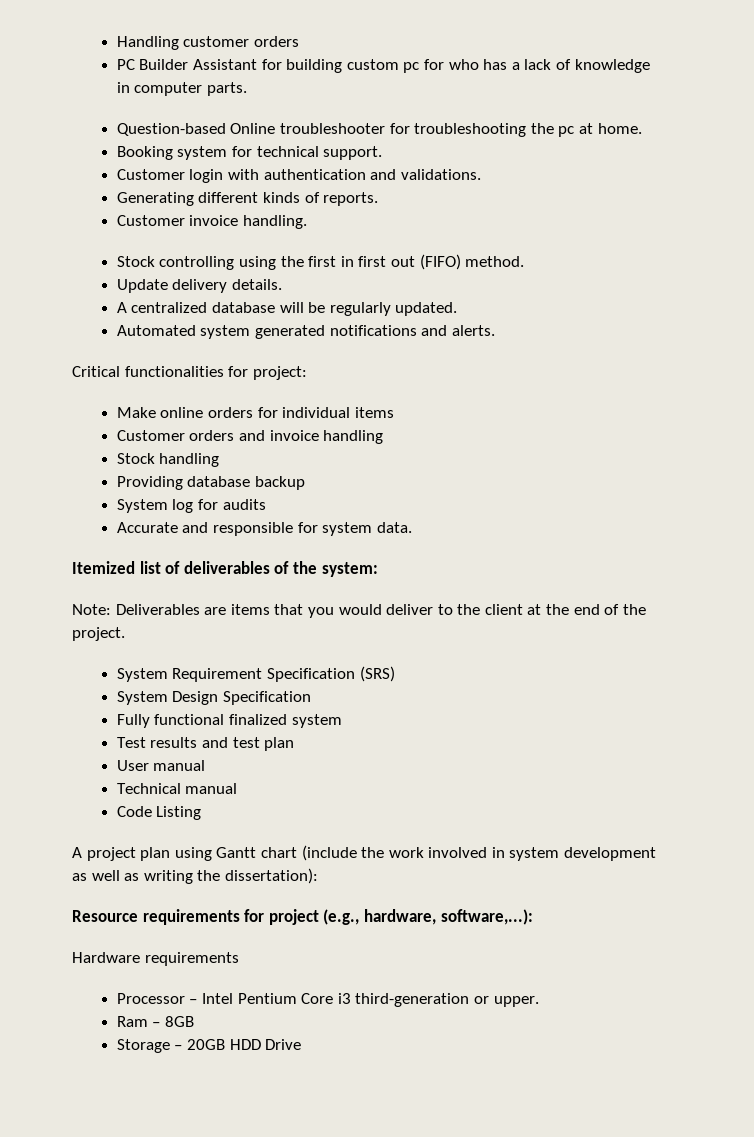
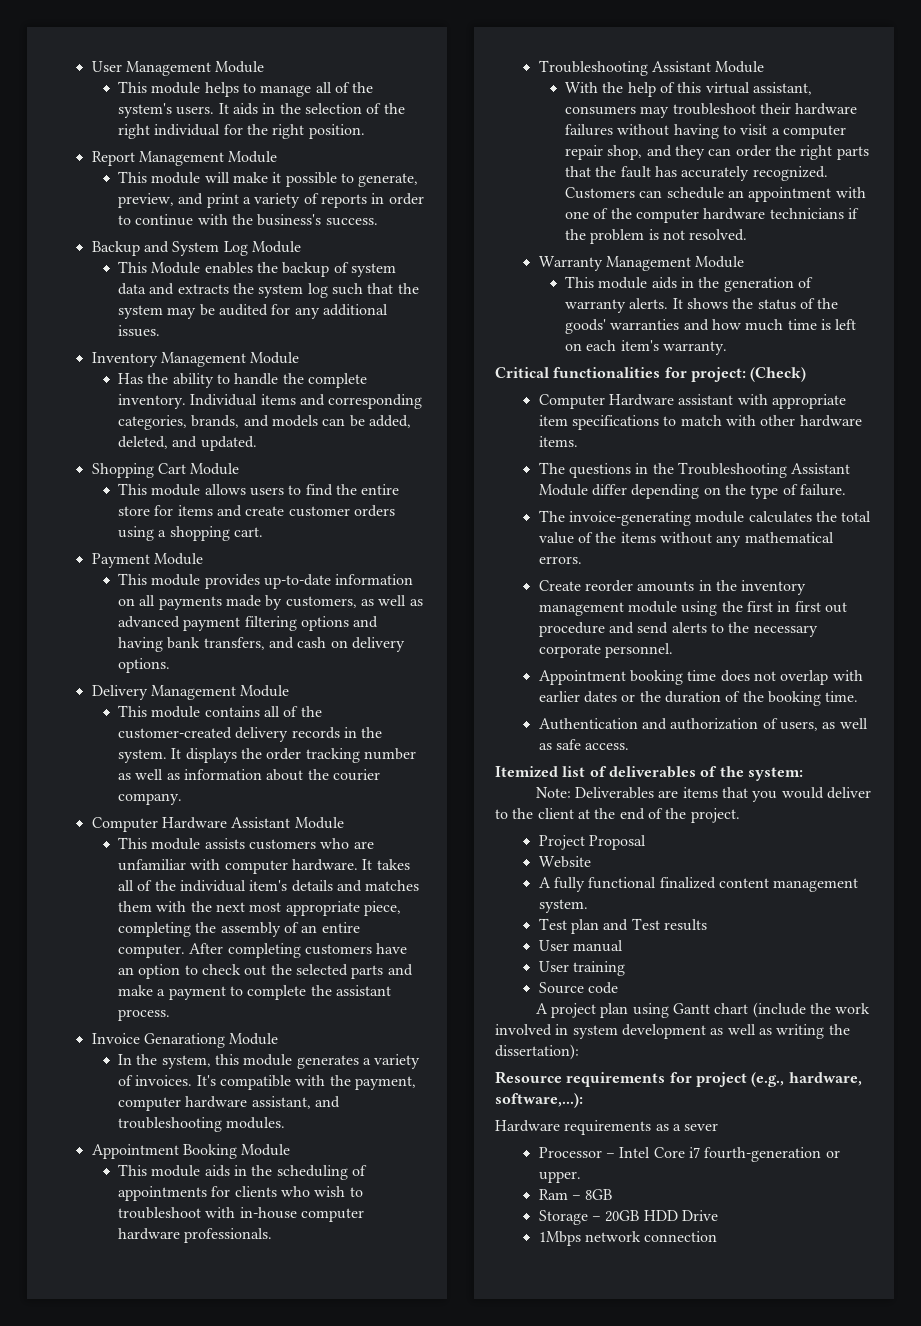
- Handling customer orders
- PC Builder Assistant for building custom pc for who has a lack of knowledge in computer parts.
- Question-based Online troubleshooter for troubleshooting the pc at home.
- Booking system for technical support.
- Customer login with authentication and validations.
- Generating different kinds of reports.
- Customer invoice handling.
- Stock controlling using the first in first out (FIFO) method.
- Update delivery details.
- A centralized database will be regularly updated.
- Automated system generated notifications and alerts.
- Critical functionalities for project:
- Make online orders for individual items
- Customer orders and invoice handling
- Stock handling
- Providing database backup
- System log for audits
- Accurate and responsible for system data.
+ User Management Module
+ This module helps to manage all of the system's users. It aids in the selection of the right individual for the right position.
+ Report Management Module
+ This module will make it possible to generate, preview, and print a variety of reports in order to continue with the business's success.
+ Backup and System Log Module
+ This Module enables the backup of system data and extracts the system log such that the system may be audited for any additional issues.
+ Inventory Management Module
+ Has the ability to handle the complete inventory. Individual items and corresponding categories, brands, and models can be added, deleted, and updated.
+ Shopping Cart Module
+ This module allows users to find the entire store for items and create customer orders using a shopping cart.
+ Payment Module
+ This module provides up-to-date information on all payments made by customers, as well as advanced payment filtering options and having bank transfers, and cash on delivery options.
+ Delivery Management Module
+ This module contains all of the customer-created delivery records in the system. It displays the order tracking number as well as information about the courier company.
+ Computer Hardware Assistant Module
+ This module assists customers who are unfamiliar with computer hardware. It takes all of the individual item's details and matches them with the next most appropriate piece, completing the assembly of an entire computer. After completing customers have an option to check out the selected parts and make a payment to complete the assistant process.
+ Invoice Genarationg Module
+ In the system, this module generates a variety of invoices. It's compatible with the payment, computer hardware assistant, and troubleshooting modules.
+ Appointment Booking Module
+ This module aids in the scheduling of appointments for clients who wish to troubleshoot with in-house computer hardware professionals.
+ Troubleshooting Assistant Module
+ With the help of this virtual assistant, consumers may troubleshoot their hardware failures without having to visit a computer repair shop, and they can order the right parts that the fault has accurately recognized. Customers can schedule an appointment with one of the computer hardware technicians if the problem is not resolved.
+ Warranty Management Module
+ This module aids in the generation of warranty alerts. It shows the status of the goods' warranties and how much time is left on each item's warranty.
+ Critical functionalities for project: (Check)
+ Computer Hardware assistant with appropriate item specifications to match with other hardware items.
+ The questions in the Troubleshooting Assistant Module differ depending on the type of failure.
+ The invoice-generating module calculates the total value of the items without any mathematical errors.
+ Create reorder amounts in the inventory management module using the first in first out procedure and send alerts to the necessary corporate personnel.
+ Appointment booking time does not overlap with earlier dates or the duration of the booking time.
+ Authentication and authorization of users, as well as safe access.
- System Requirement Specification (SRS)
- System Design Specification
- Fully functional finalized system
- Test results and test plan
+ Project Proposal
+ Website
+ A fully functional finalized content management system.
+ Test plan and Test results
  User manual
- Technical manual
- Code Listing
+ User training
+ Source code
- Hardware requirements
+ Hardware requirements as a sever
- Processor – Intel Pentium Core i3 third-generation or upper.
+ Processor – Intel Core i7 fourth-generation or upper.
+ 1Mbps network connection

